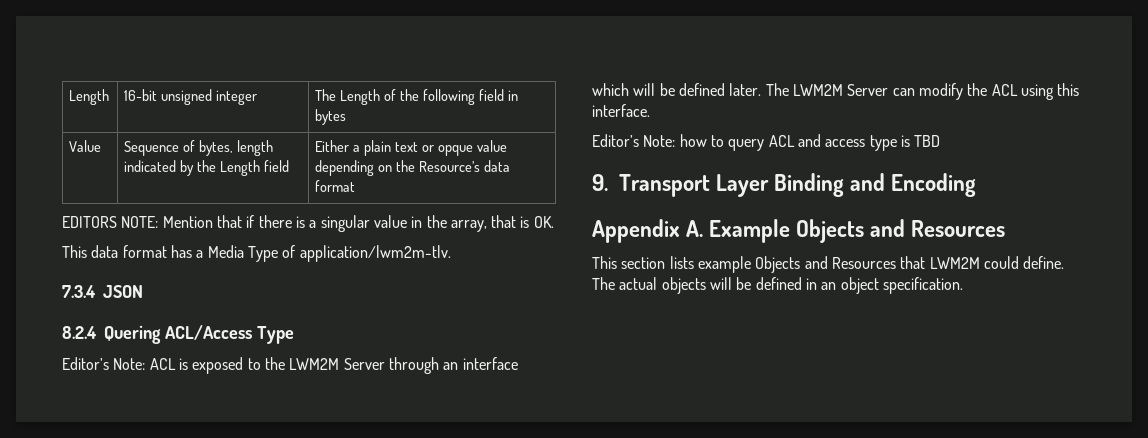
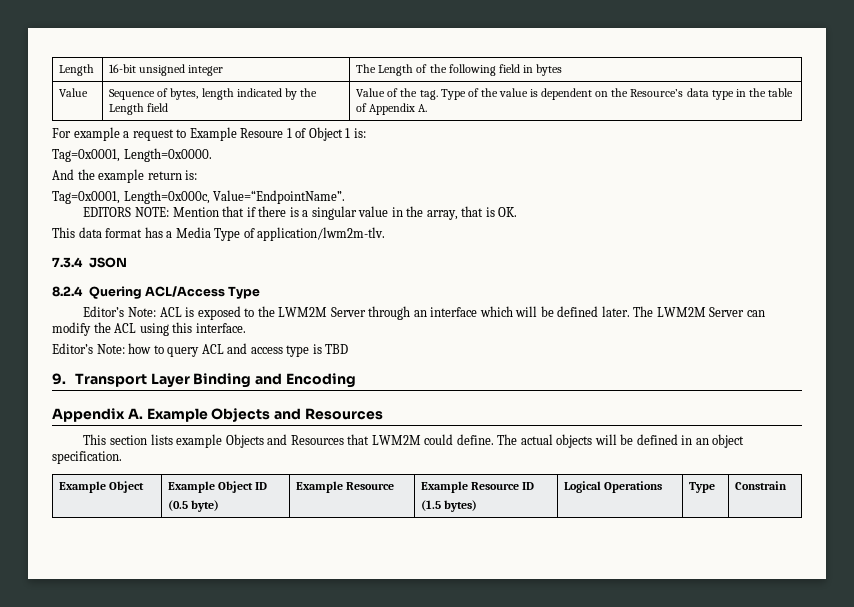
- Value | Sequence of bytes, length indicated by the Length field | Either a plain text or opque value depending on the Resource’s data format
+ Value | Sequence of bytes, length indicated by the Length field | Value of the tag. Type of the value is dependent on the Resource’s data type in the table of Appendix A.
+ For example a request to Example Resoure 1 of Object 1 is:
+ Tag=0x0001, Length=0x0000.
+ And the example return is:
+ Tag=0x0001, Length=0x000c, Value=“EndpointName”.
+ Example Object | Example Object ID
+ (0.5 byte) | Example Resource | Example Resource ID
+ (1.5 bytes) | Logical Operations | Type | Constrain

